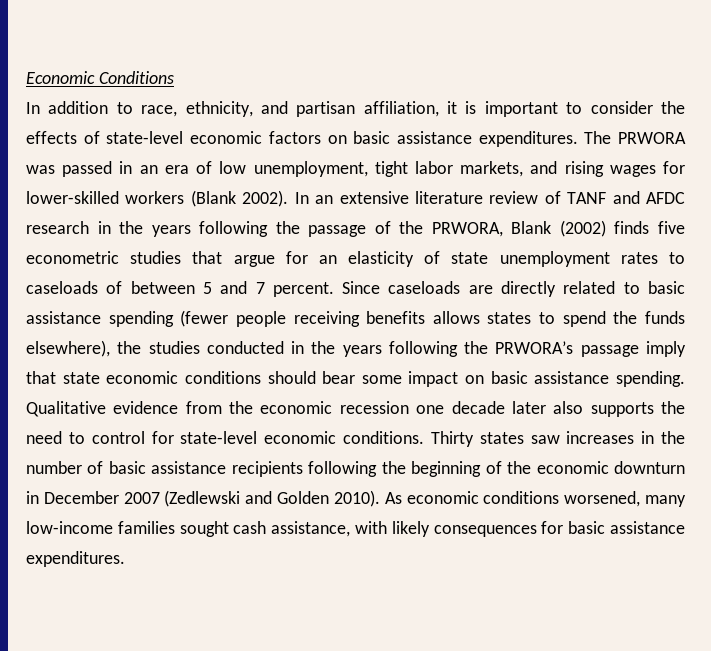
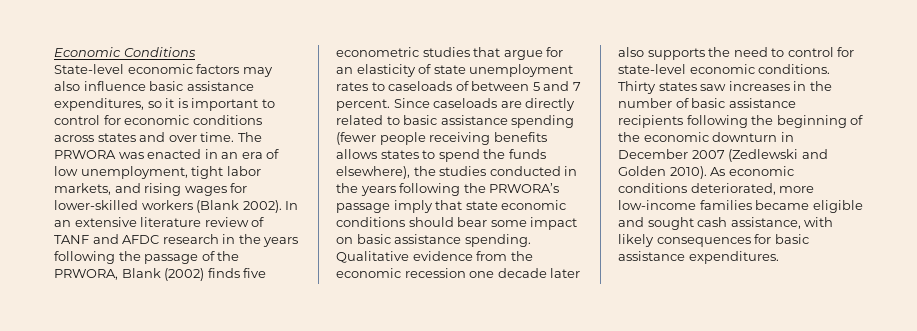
- In addition to race, ethnicity, and partisan affiliation, it is important to consider the effects of state-level economic factors on basic assistance expenditures.
+ State-level economic factors may also influence basic assistance expenditures, so it is important to control for economic conditions across states and over time.
- The PRWORA was passed in an era of low unemployment, tight labor markets, and rising wages for lower-skilled workers (Blank 2002).
+ The PRWORA was enacted in an era of low unemployment, tight labor markets, and rising wages for lower-skilled workers (Blank 2002).
- As economic conditions worsened, many low-income families sought cash assistance, with likely consequences for basic assistance expenditures.
+ As economic conditions deteriorated, more low-income families became eligible and sought cash assistance, with likely consequences for basic assistance expenditures.

